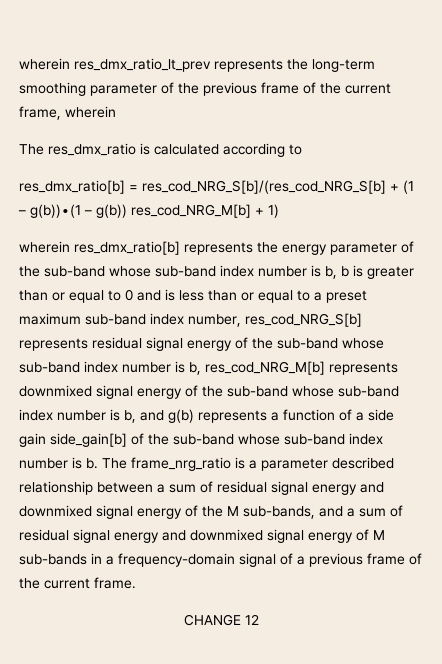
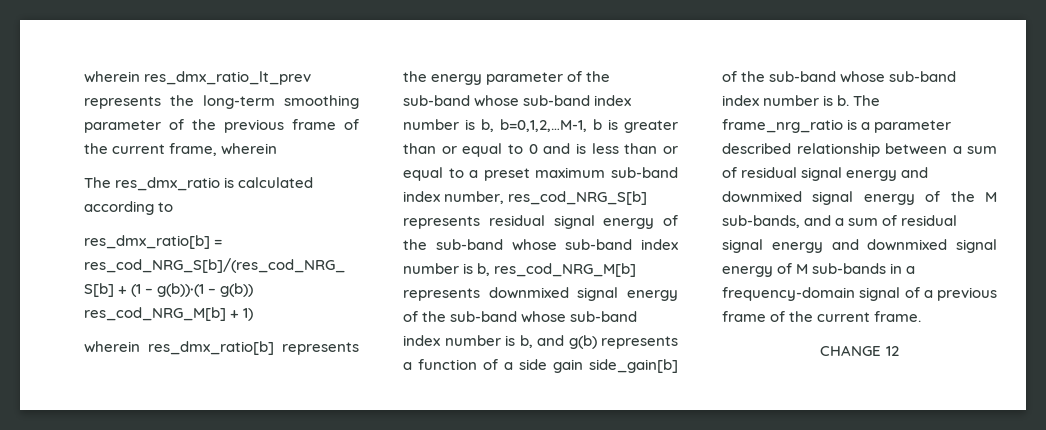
- wherein res_dmx_ratio[b] represents the energy parameter of the sub-band whose sub-band index number is b, b is greater than or equal to 0 and is less than or equal to a preset maximum sub-band index number, res_cod_NRG_S[b] represents residual signal energy of the sub-band whose sub-band index number is b, res_cod_NRG_M[b] represents downmixed signal energy of the sub-band whose sub-band index number is b, and g(b) represents a function of a side gain side_gain[b] of the sub-band whose sub-band index number is b.
+ wherein res_dmx_ratio[b] represents the energy parameter of the sub-band whose sub-band index number is b, b=0,1,2,…M-1, b is greater than or equal to 0 and is less than or equal to a preset maximum sub-band index number, res_cod_NRG_S[b] represents residual signal energy of the sub-band whose sub-band index number is b, res_cod_NRG_M[b] represents downmixed signal energy of the sub-band whose sub-band index number is b, and g(b) represents a function of a side gain side_gain[b] of the sub-band whose sub-band index number is b.

